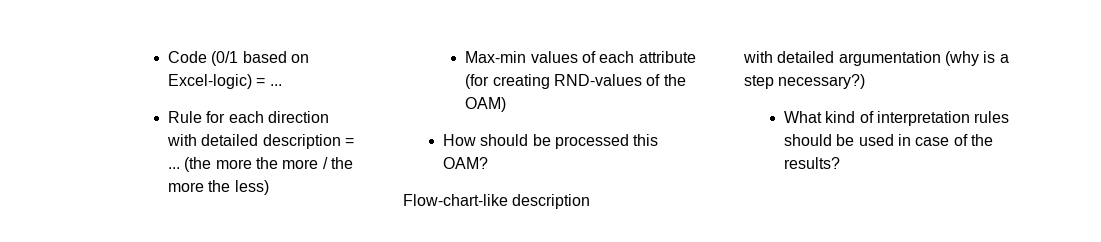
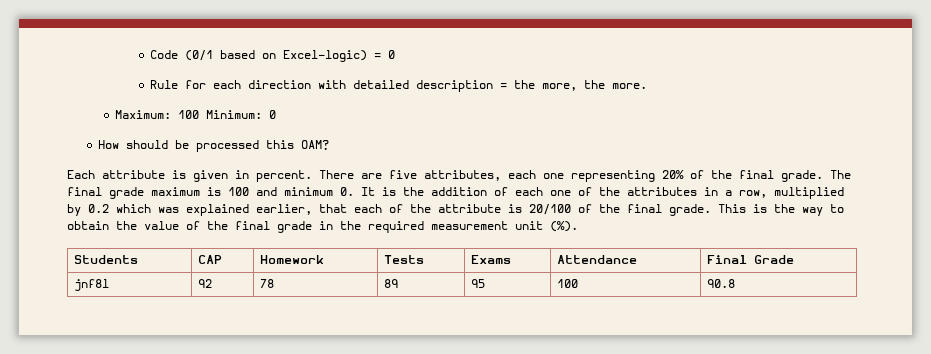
- Code (0/1 based on Excel-logic) = ...
+ Code (0/1 based on Excel-logic) = 0
- Rule for each direction with detailed description = ... (the more the more / the more the less)
- Max-min values of each attribute (for creating RND-values of the OAM)
+ Rule for each direction with detailed description = the more, the more.
+ Maximum: 100 Minimum: 0
- Flow-chart-like description
- with detailed argumentation (why is a step necessary?)
- What kind of interpretation rules should be used in case of the results?
+ Each attribute is given in percent. There are five attributes, each one representing 20% of the final grade. The final grade maximum is 100 and minimum 0. It is the addition of each one of the attributes in a row, multiplied by 0.2 which was explained earlier, that each of the attribute is 20/100 of the final grade. This is the way to obtain the value of the final grade in the required measurement unit (%).
+ Students | CAP | Homework | Tests | Exams | Attendance | Final Grade
+ jnf8l | 92 | 78 | 89 | 95 | 100 | 90.8

